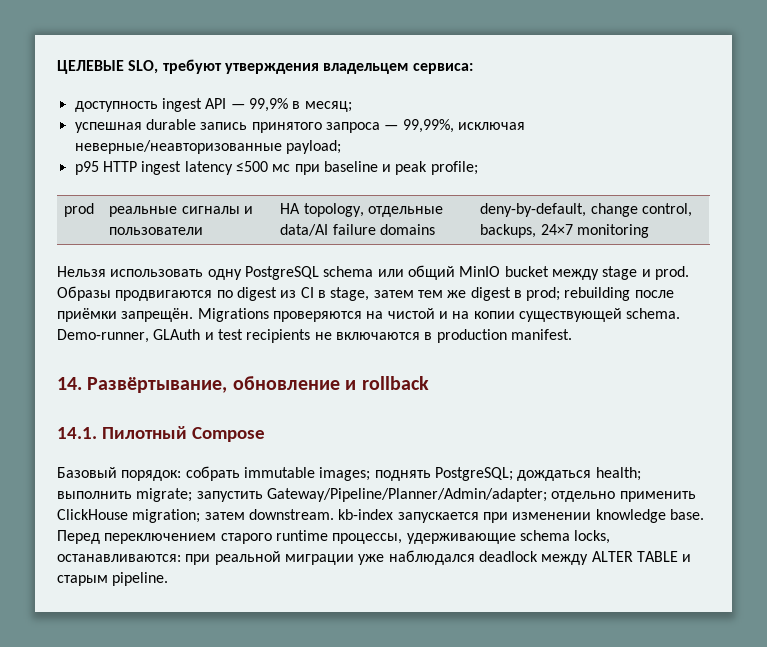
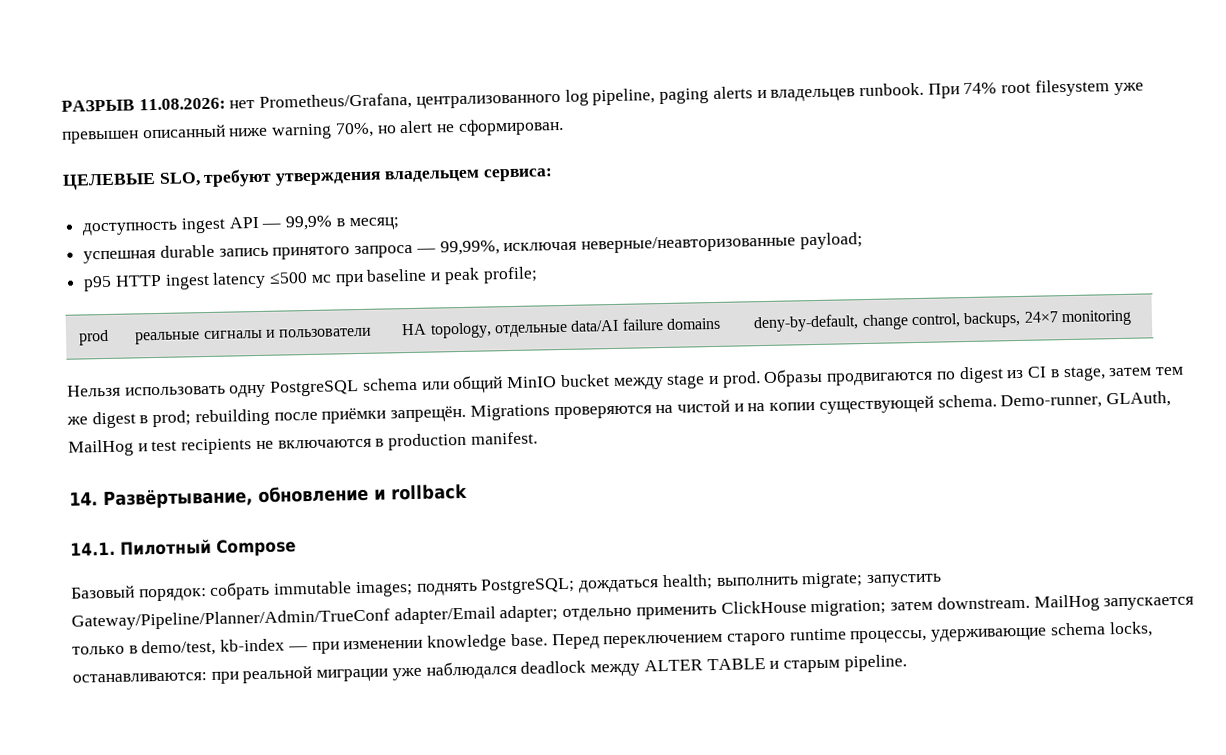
+ РАЗРЫВ 11.08.2026: нет Prometheus/Grafana, централизованного log pipeline, paging alerts и владельцев runbook. При 74% root filesystem уже превышен описанный ниже warning 70%, но alert не сформирован.
- Demo-runner, GLAuth и test recipients не включаются в production manifest.
+ Demo-runner, GLAuth, MailHog и test recipients не включаются в production manifest.
- Базовый порядок: собрать immutable images; поднять PostgreSQL; дождаться health; выполнить migrate; запустить Gateway/Pipeline/Planner/Admin/adapter; отдельно применить ClickHouse migration; затем downstream. kb-index запускается при изменении knowledge base.
+ Базовый порядок: собрать immutable images; поднять PostgreSQL; дождаться health; выполнить migrate; запустить Gateway/Pipeline/Planner/Admin/TrueConf adapter/Email adapter; отдельно применить ClickHouse migration; затем downstream. MailHog запускается только в demo/test, kb-index — при изменении knowledge base.

